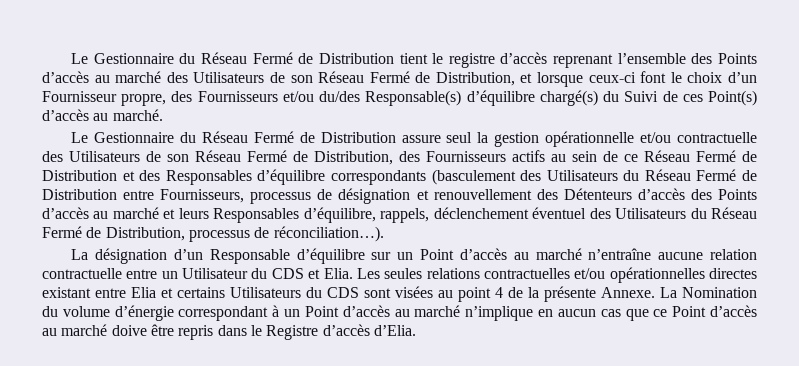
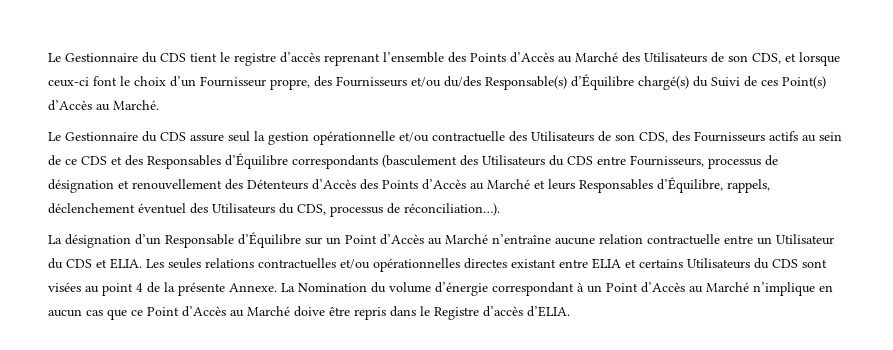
- Le Gestionnaire du Réseau Fermé de Distribution tient le registre d’accès reprenant l’ensemble des Points d’accès au marché des Utilisateurs de son Réseau Fermé de Distribution, et lorsque ceux-ci font le choix d’un Fournisseur propre, des Fournisseurs et/ou du/des Responsable(s) d’équilibre chargé(s) du Suivi de ces Point(s) d’accès au marché.
- Le Gestionnaire du Réseau Fermé de Distribution assure seul la gestion opérationnelle et/ou contractuelle des Utilisateurs de son Réseau Fermé de Distribution, des Fournisseurs actifs au sein de ce Réseau Fermé de Distribution et des Responsables d’équilibre correspondants (basculement des Utilisateurs du Réseau Fermé de Distribution entre Fournisseurs, processus de désignation et renouvellement des Détenteurs d’accès des Points d’accès au marché et leurs Responsables d’équilibre, rappels, déclenchement éventuel des Utilisateurs du Réseau Fermé de Distribution, processus de réconciliation…).
+ Le Gestionnaire du CDS tient le registre d’accès reprenant l’ensemble des Points d’Accès au Marché des Utilisateurs de son CDS, et lorsque ceux-ci font le choix d’un Fournisseur propre, des Fournisseurs et/ou du/des Responsable(s) d’Équilibre chargé(s) du Suivi de ces Point(s) d’Accès au Marché.
+ Le Gestionnaire du CDS assure seul la gestion opérationnelle et/ou contractuelle des Utilisateurs de son CDS, des Fournisseurs actifs au sein de ce CDS et des Responsables d’Équilibre correspondants (basculement des Utilisateurs du CDS entre Fournisseurs, processus de désignation et renouvellement des Détenteurs d’Accès des Points d’Accès au Marché et leurs Responsables d’Équilibre, rappels, déclenchement éventuel des Utilisateurs du CDS, processus de réconciliation…).
- La désignation d’un Responsable d’équilibre sur un Point d’accès au marché n’entraîne aucune relation contractuelle entre un Utilisateur du CDS et Elia.
+ La désignation d’un Responsable d’Équilibre sur un Point d’Accès au Marché n’entraîne aucune relation contractuelle entre un Utilisateur du CDS et ELIA.
- Les seules relations contractuelles et/ou opérationnelles directes existant entre Elia et certains Utilisateurs du CDS sont visées au point 4 de la présente Annexe.
+ Les seules relations contractuelles et/ou opérationnelles directes existant entre ELIA et certains Utilisateurs du CDS sont visées au point 4 de la présente Annexe.
- La Nomination du volume d’énergie correspondant à un Point d’accès au marché n’implique en aucun cas que ce Point d’accès au marché doive être repris dans le Registre d’accès d’Elia.
+ La Nomination du volume d’énergie correspondant à un Point d’Accès au Marché n’implique en aucun cas que ce Point d’Accès au Marché doive être repris dans le Registre d’accès d’ELIA.

